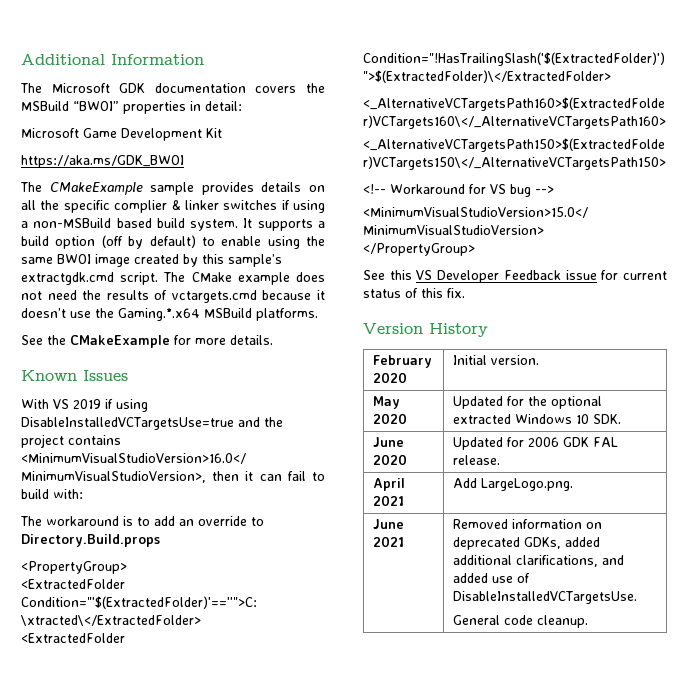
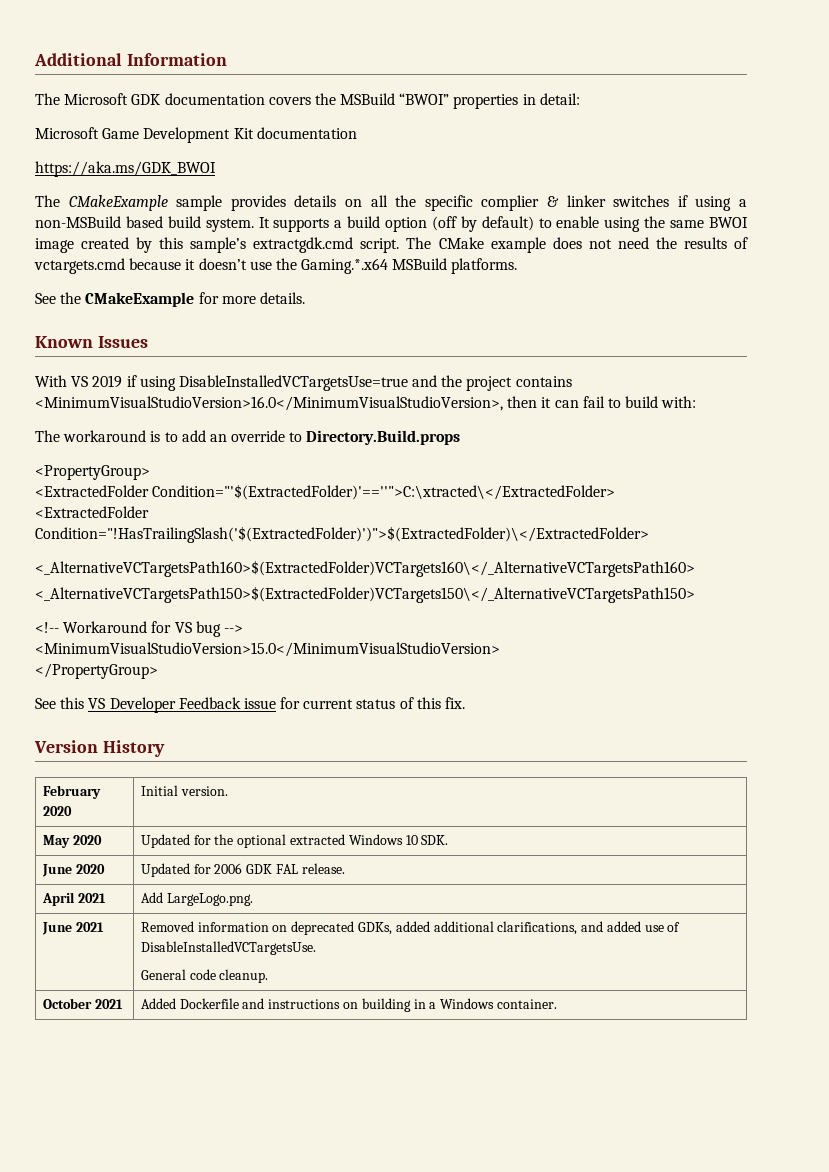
- Microsoft Game Development Kit
+ Microsoft Game Development Kit documentation
+ October 2021 | Added Dockerfile and instructions on building in a Windows container.

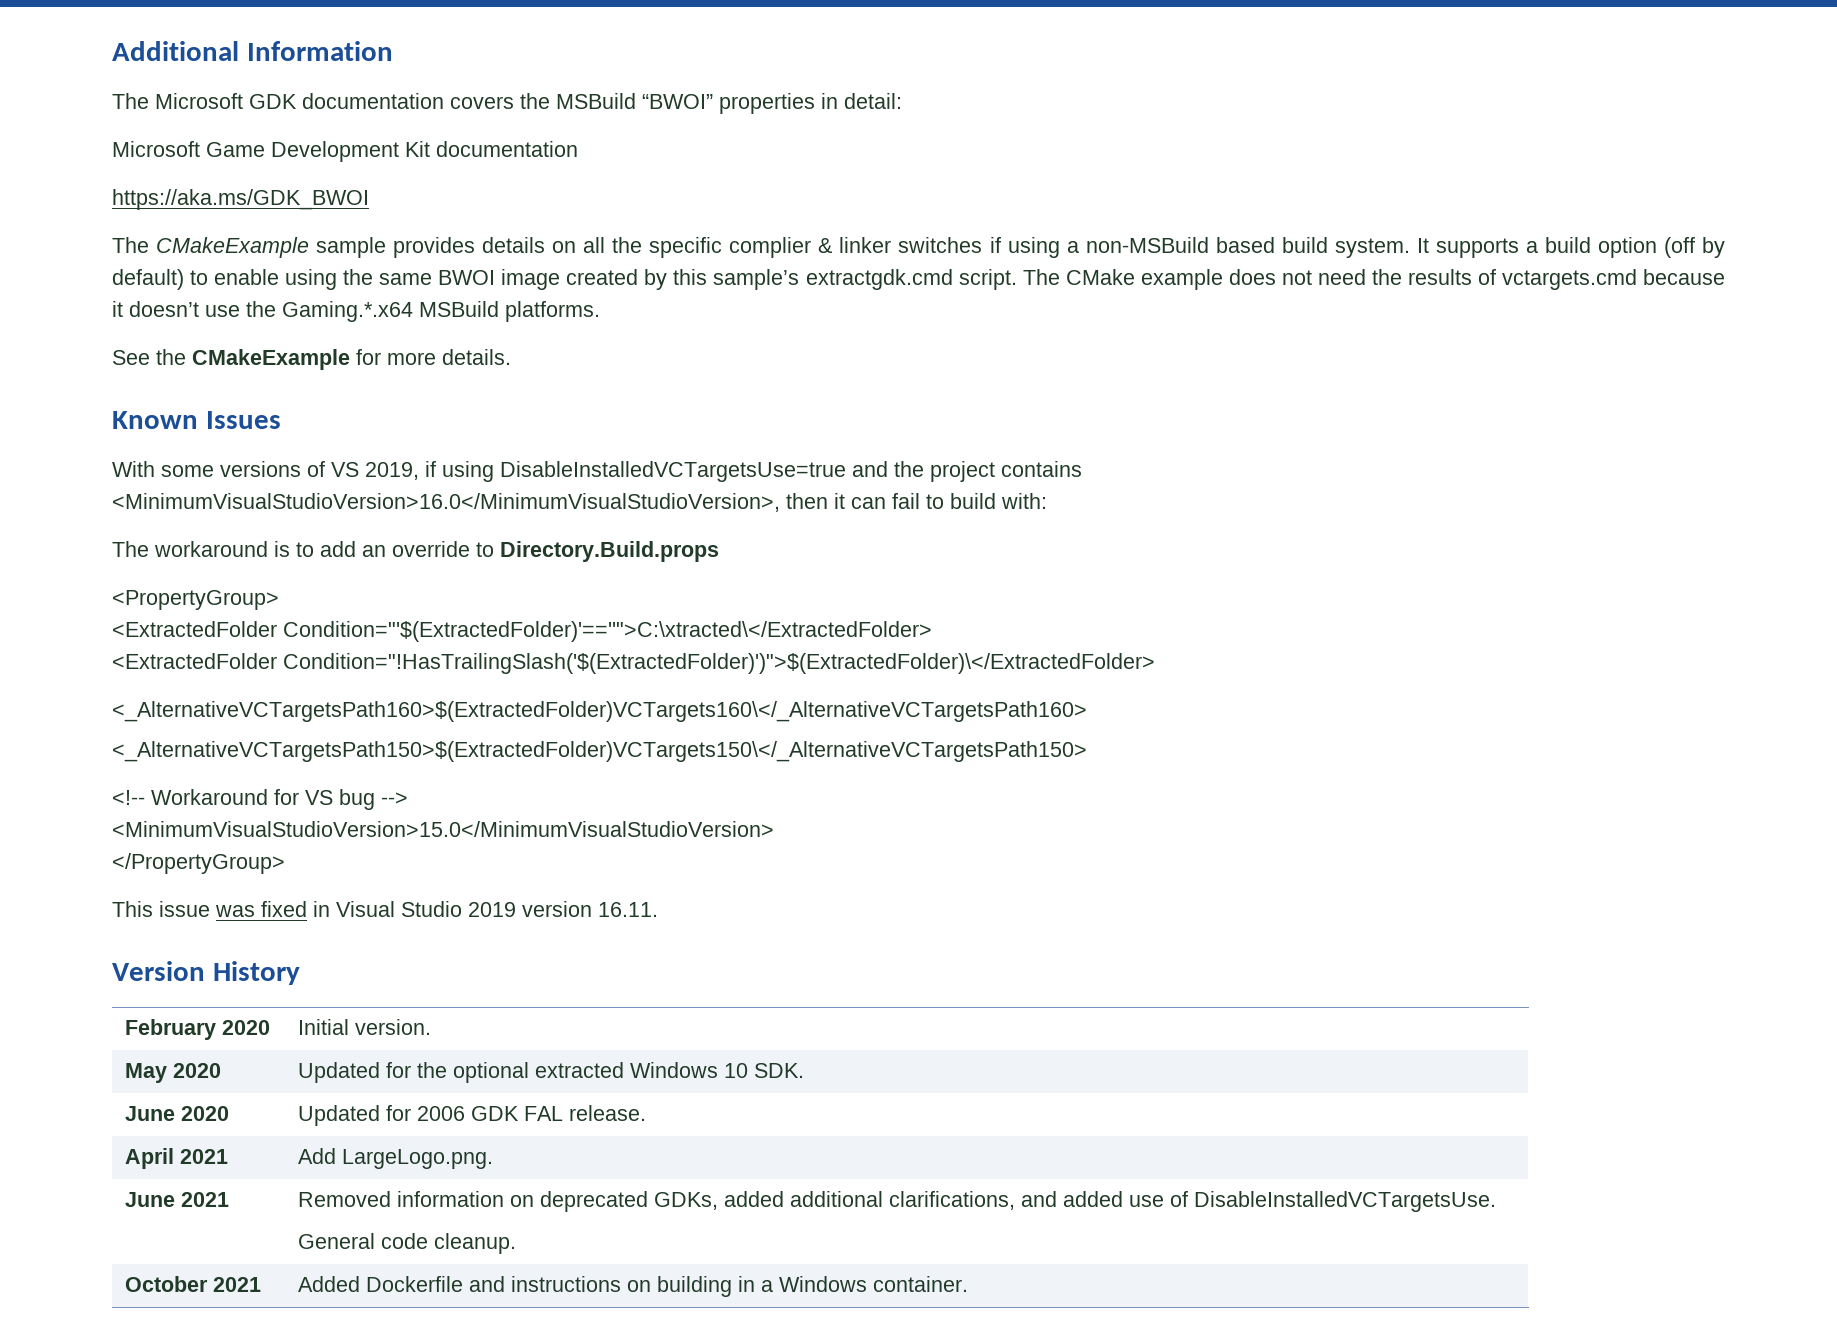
- With VS 2019 if using DisableInstalledVCTargetsUse=true and the project contains <MinimumVisualStudioVersion>16.0</MinimumVisualStudioVersion>, then it can fail to build with:
+ With some versions of VS 2019, if using DisableInstalledVCTargetsUse=true and the project contains <MinimumVisualStudioVersion>16.0</MinimumVisualStudioVersion>, then it can fail to build with:
- See this VS Developer Feedback issue for current status of this fix.
+ This issue was fixed in Visual Studio 2019 version 16.11.

